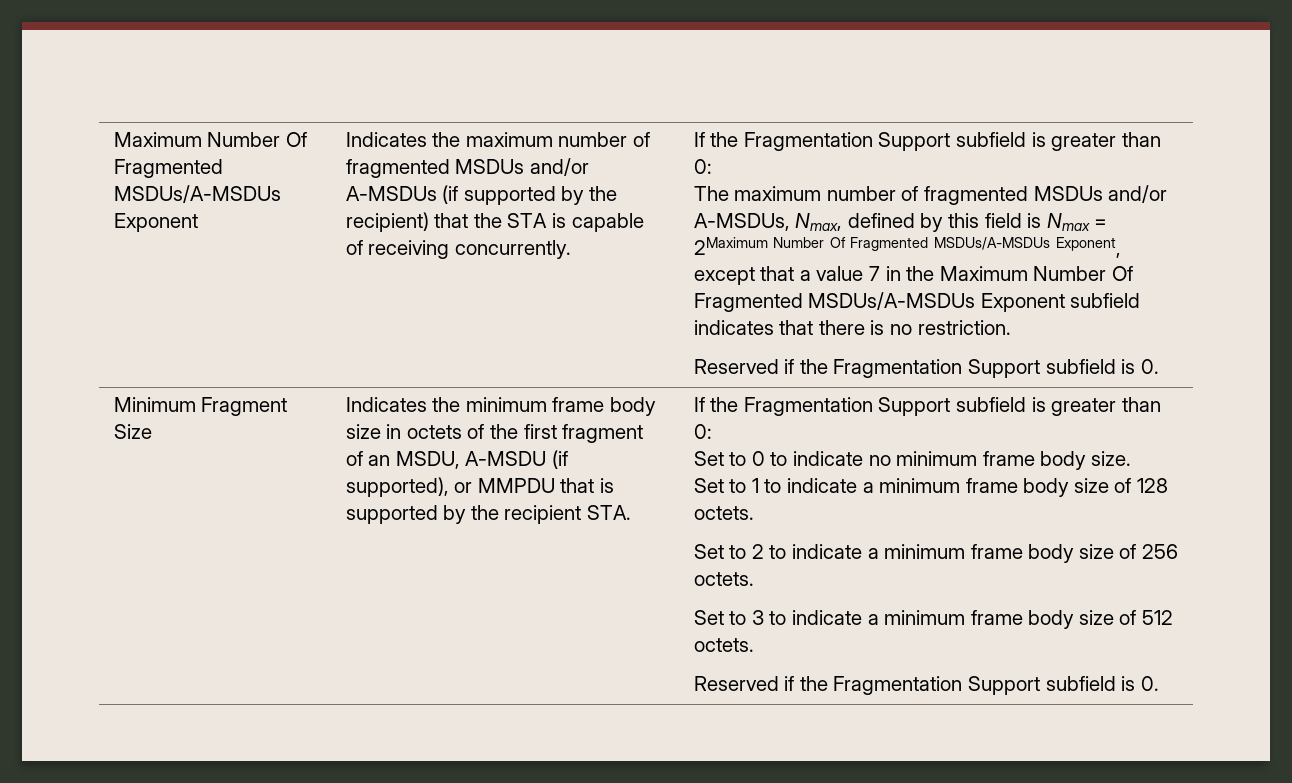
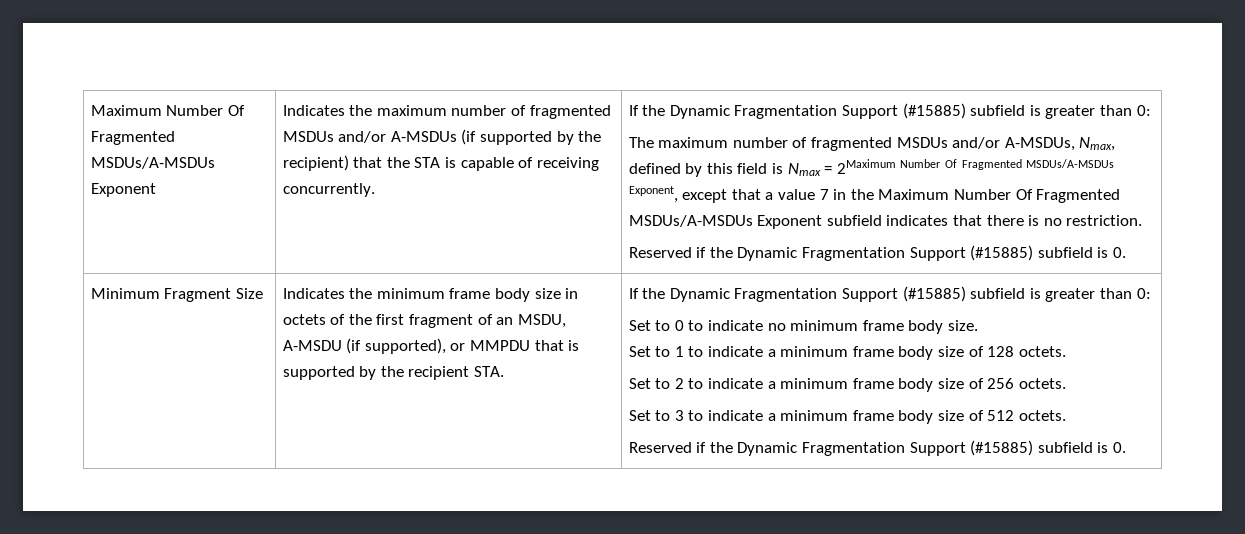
- Indicates the maximum number of fragmented MSDUs and/or A-MSDUs (if supported by the recipient) that the STA is capable of receiving concurrently. | If the Fragmentation Support subfield is greater than 0:
+ Indicates the maximum number of fragmented MSDUs and/or A-MSDUs (if supported by the recipient) that the STA is capable of receiving concurrently. | If the Dynamic Fragmentation Support (#15885) subfield is greater than 0:
  The maximum number of fragmented MSDUs and/or A-MSDUs, Nmax, defined by this field is Nmax = 2Maximum Number Of Fragmented MSDUs/A-MSDUs Exponent, except that a value 7 in the Maximum Number Of Fragmented MSDUs/A-MSDUs Exponent subfield indicates that there is no restriction.
- Reserved if the Fragmentation Support subfield is 0.
+ Reserved if the Dynamic Fragmentation Support (#15885) subfield is 0.
- Indicates the minimum frame body size in octets of the first fragment of an MSDU, A-MSDU (if supported), or MMPDU that is supported by the recipient STA. | If the Fragmentation Support subfield is greater than 0:
+ Indicates the minimum frame body size in octets of the first fragment of an MSDU, A-MSDU (if supported), or MMPDU that is supported by the recipient STA. | If the Dynamic Fragmentation Support (#15885) subfield is greater than 0:
  Set to 3 to indicate a minimum frame body size of 512 octets.
- Reserved if the Fragmentation Support subfield is 0.
+ Reserved if the Dynamic Fragmentation Support (#15885) subfield is 0.

